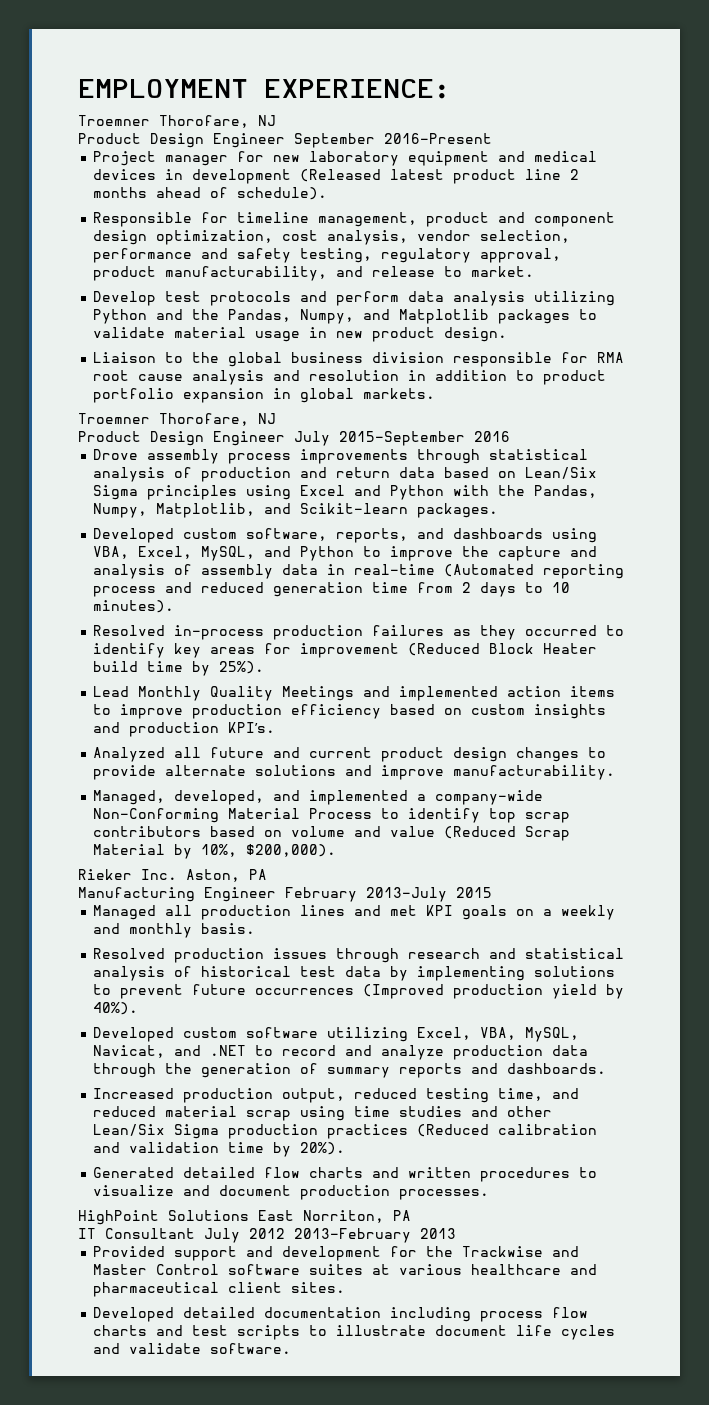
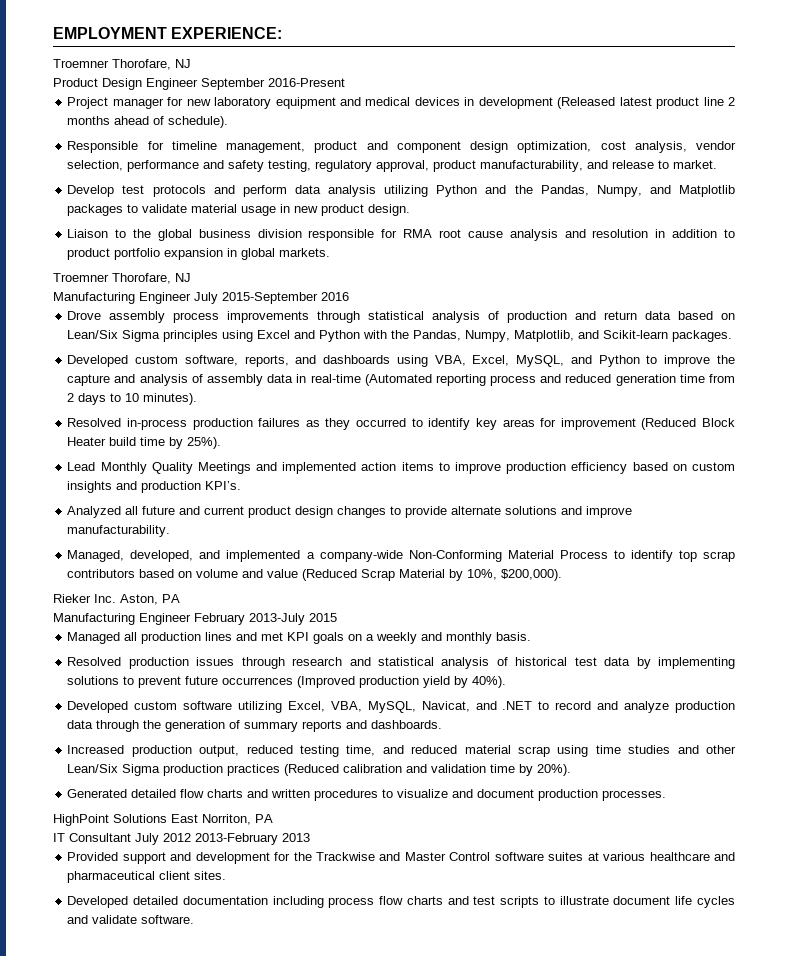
- Product Design Engineer July 2015-September 2016
+ Manufacturing Engineer July 2015-September 2016

